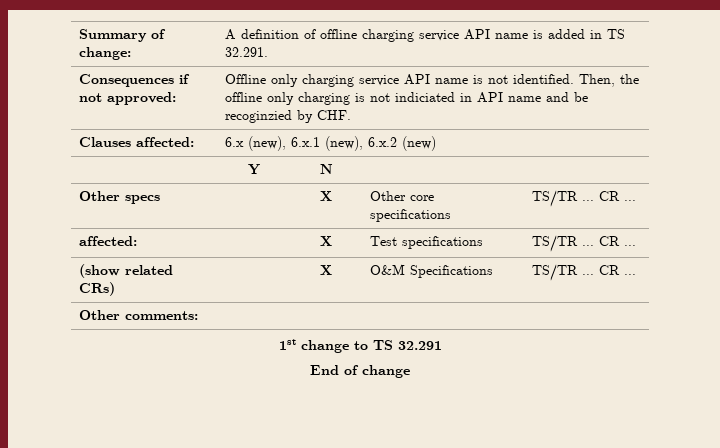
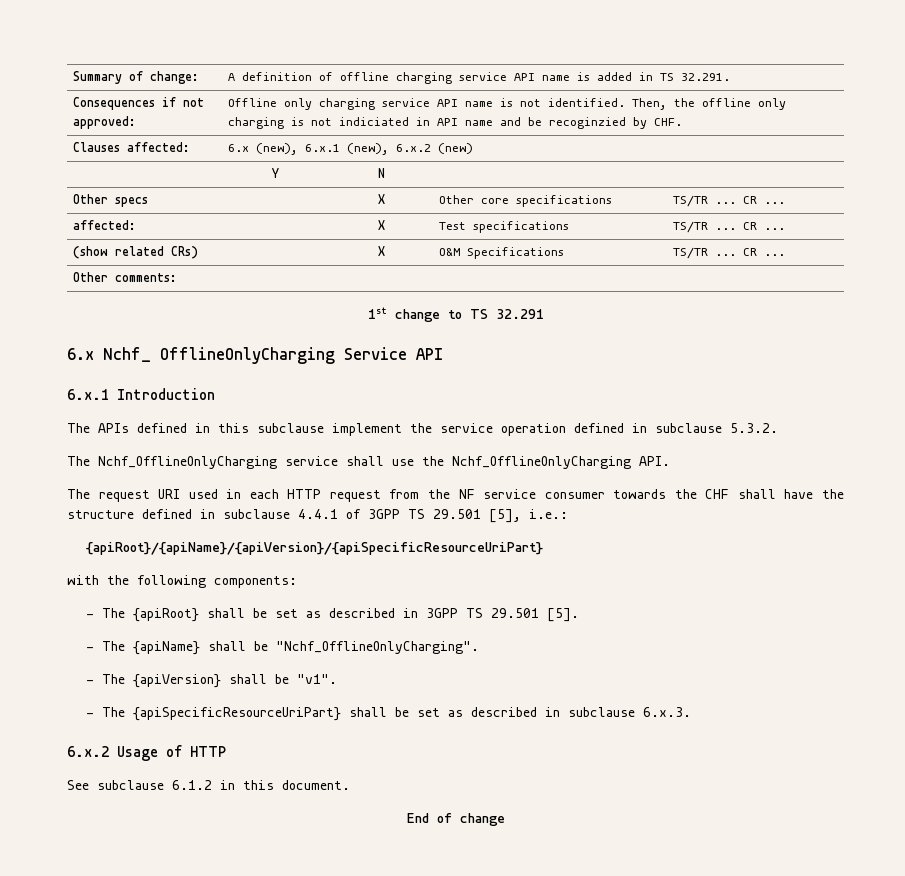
+ 6.x Nchf_ OfflineOnlyCharging Service API
+ 6.x.1 Introduction
+ The APIs defined in this subclause implement the service operation defined in subclause 5.3.2.
+ The Nchf_OfflineOnlyCharging service shall use the Nchf_OfflineOnlyCharging API.
+ The request URI used in each HTTP request from the NF service consumer towards the CHF shall have the structure defined in subclause 4.4.1 of 3GPP TS 29.501 [5], i.e.:
+ {apiRoot}/{apiName}/{apiVersion}/{apiSpecificResourceUriPart}
+ with the following components:
+ - The {apiRoot} shall be set as described in 3GPP TS 29.501 [5].
+ - The {apiName} shall be "Nchf_OfflineOnlyCharging".
+ - The {apiVersion} shall be "v1".
+ - The {apiSpecificResourceUriPart} shall be set as described in subclause 6.x.3.
+ 6.x.2 Usage of HTTP
+ See subclause 6.1.2 in this document.

